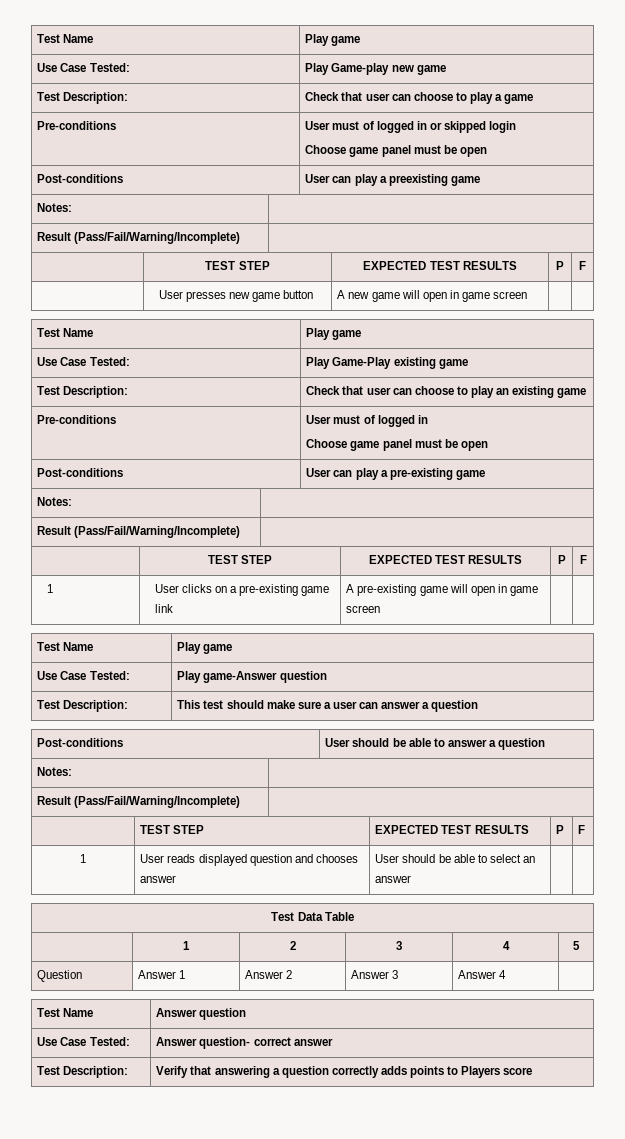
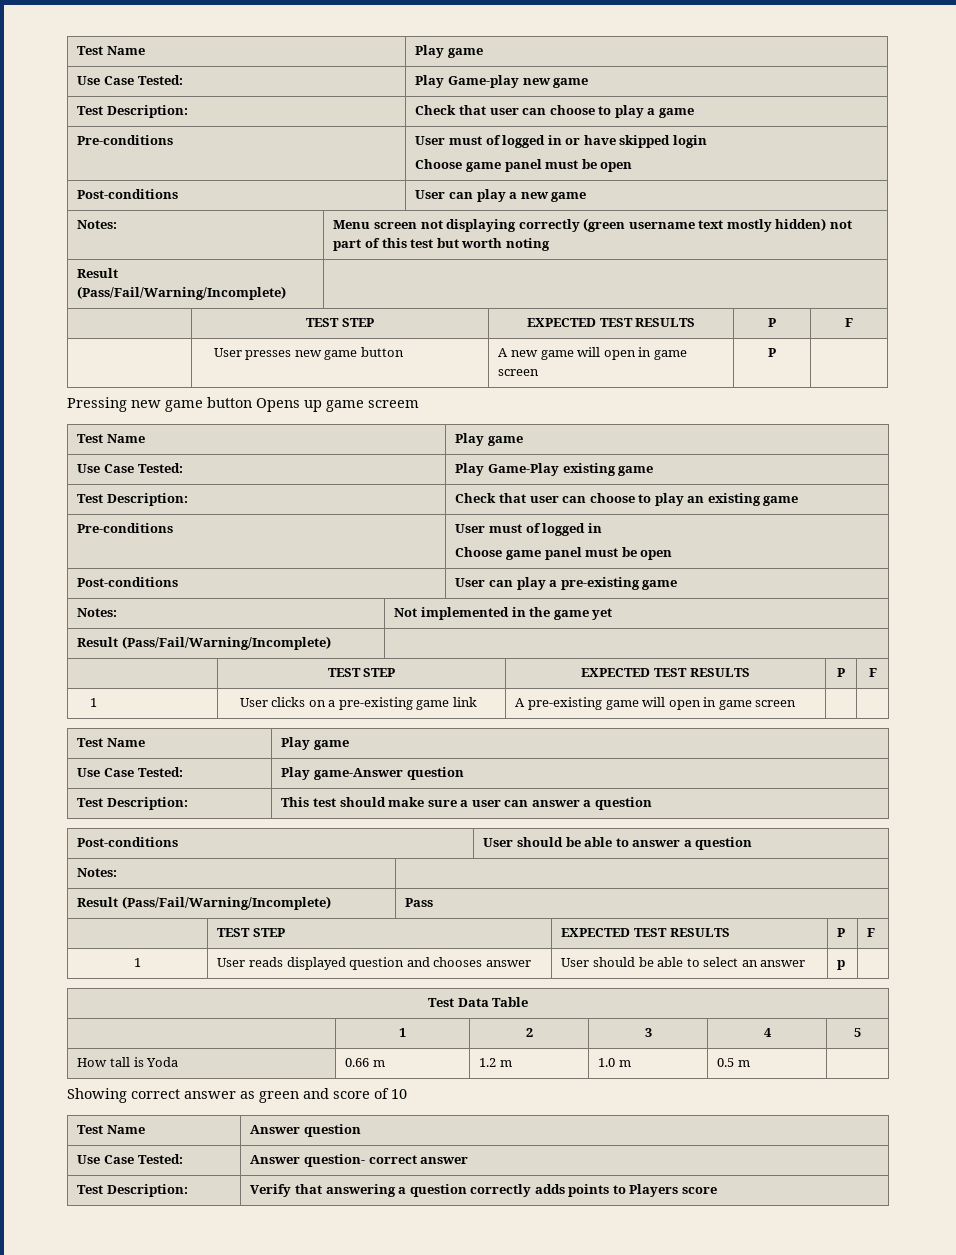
- Pre-conditions | User must of logged in or skipped login
+ Pre-conditions | User must of logged in or have skipped login
- Post-conditions | User can play a preexisting game
- Notes: |
+ Post-conditions | User can play a new game
+ Notes: | Menu screen not displaying correctly (green username text mostly hidden) not part of this test but worth noting
- | User presses new game button | A new game will open in game screen | |
+ | User presses new game button | A new game will open in game screen | P |
+ Pressing new game button Opens up game screem
  Post-conditions | User can play a pre-existing game
- Notes: |
+ Notes: | Not implemented in the game yet
  Post-conditions | User should be able to answer a question
  Notes: |
- Result (Pass/Fail/Warning/Incomplete) |
+ Result (Pass/Fail/Warning/Incomplete) | Pass
- 1 | User reads displayed question and chooses answer | User should be able to select an answer | |
+ 1 | User reads displayed question and chooses answer | User should be able to select an answer | p |
- Question | Answer 1 | Answer 2 | Answer 3 | Answer 4 |
+ How tall is Yoda | 0.66 m | 1.2 m | 1.0 m | 0.5 m |
+ Showing correct answer as green and score of 10

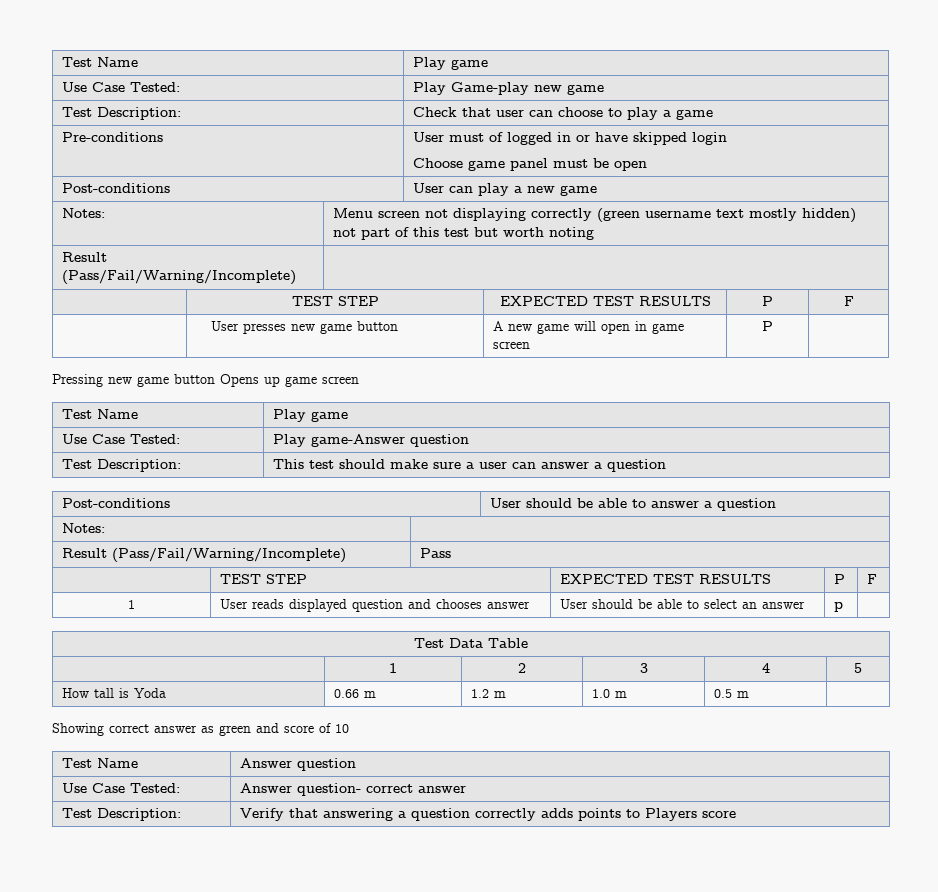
- Pressing new game button Opens up game screem
- Test Name | Play game
- Use Case Tested: | Play Game-Play existing game
- Test Description: | Check that user can choose to play an existing game
- Pre-conditions | User must of logged in
- Choose game panel must be open
- Post-conditions | User can play a pre-existing game
- Notes: | Not implemented in the game yet
- Result (Pass/Fail/Warning/Incomplete) |
- | TEST STEP | EXPECTED TEST RESULTS | P | F
- 1 | User clicks on a pre-existing game link | A pre-existing game will open in game screen | |
+ Pressing new game button Opens up game screen

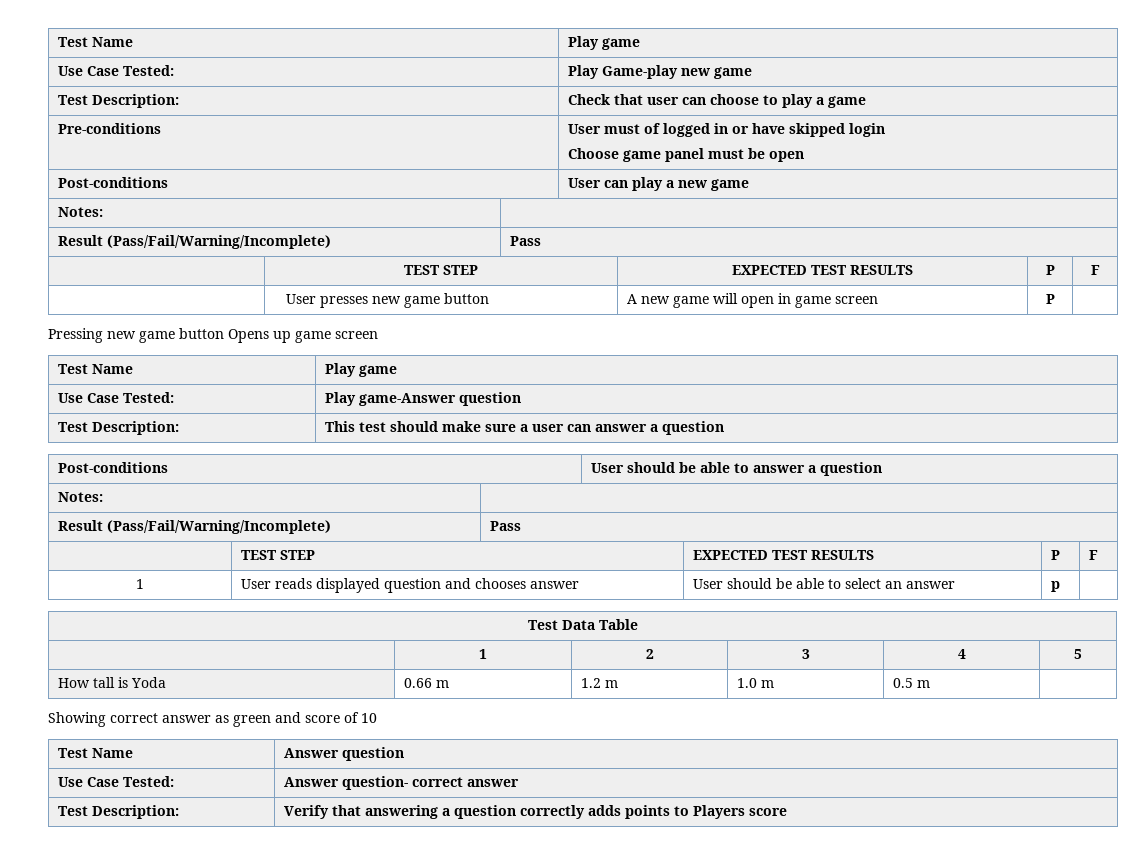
  Post-conditions | User can play a new game
- Notes: | Menu screen not displaying correctly (green username text mostly hidden) not part of this test but worth noting
- Result (Pass/Fail/Warning/Incomplete) |
+ Notes: |
+ Result (Pass/Fail/Warning/Incomplete) | Pass

